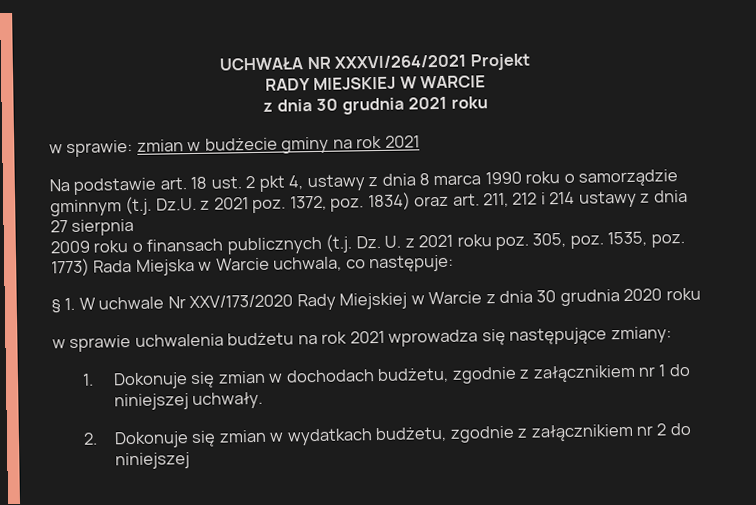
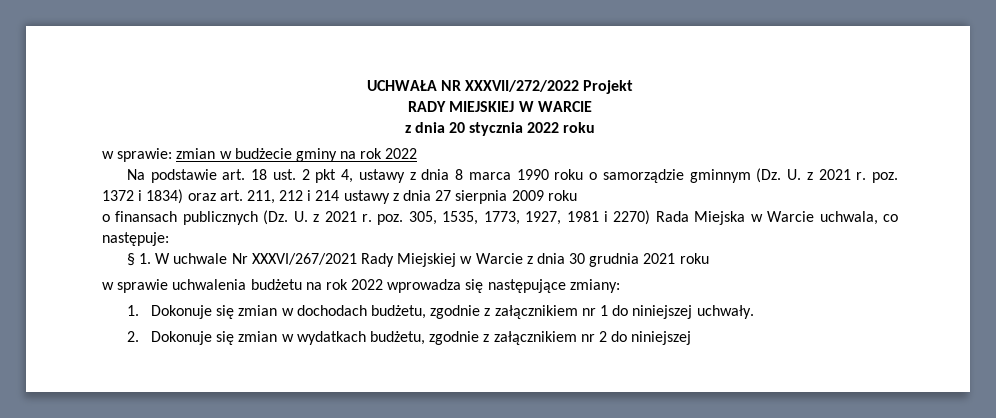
- UCHWAŁA NR XXXVI/264/2021 Projekt
+ UCHWAŁA NR XXXVII/272/2022 Projekt
- z dnia 30 grudnia 2021 roku
+ z dnia 20 stycznia 2022 roku
- w sprawie: zmian w budżecie gminy na rok 2021
+ w sprawie: zmian w budżecie gminy na rok 2022
- Na podstawie art. 18 ust. 2 pkt 4, ustawy z dnia 8 marca 1990 roku o samorządzie gminnym (t.j. Dz.U. z 2021 poz. 1372, poz. 1834) oraz art. 211, 212 i 214 ustawy z dnia 27 sierpnia
- 2009 roku o finansach publicznych (t.j. Dz. U. z 2021 roku poz. 305, poz. 1535, poz. 1773) Rada Miejska w Warcie uchwala, co następuje:
+ Na podstawie art. 18 ust. 2 pkt 4, ustawy z dnia 8 marca 1990 roku o samorządzie gminnym (Dz. U. z 2021 r. poz. 1372 i 1834) oraz art. 211, 212 i 214 ustawy z dnia 27 sierpnia 2009 roku
+ o finansach publicznych (Dz. U. z 2021 r. poz. 305, 1535, 1773, 1927, 1981 i 2270) Rada Miejska w Warcie uchwala, co następuje:
- § 1. W uchwale Nr XXV/173/2020 Rady Miejskiej w Warcie z dnia 30 grudnia 2020 roku
+ § 1. W uchwale Nr XXXVI/267/2021 Rady Miejskiej w Warcie z dnia 30 grudnia 2021 roku
- w sprawie uchwalenia budżetu na rok 2021 wprowadza się następujące zmiany:
+ w sprawie uchwalenia budżetu na rok 2022 wprowadza się następujące zmiany:

